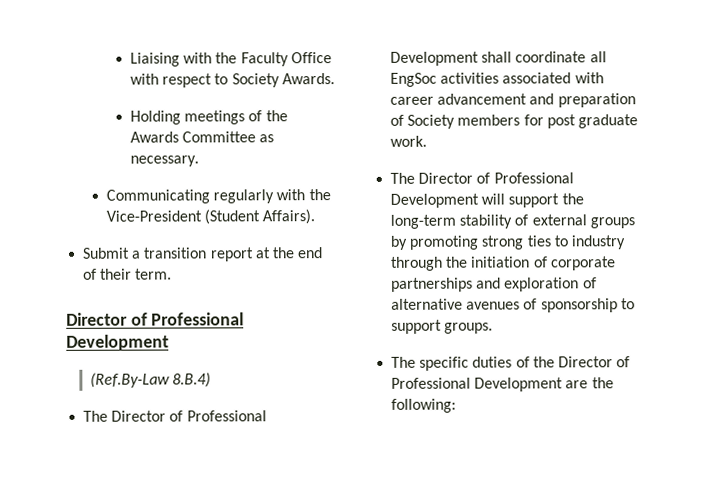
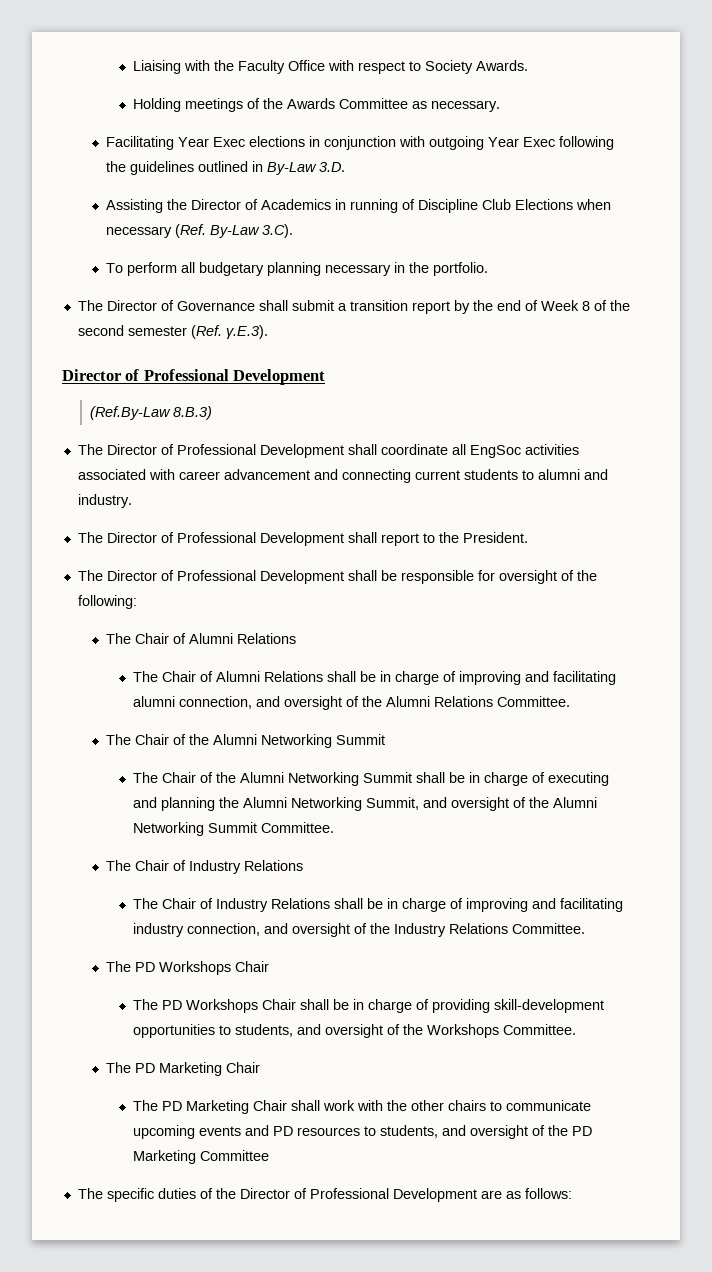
- Communicating regularly with the Vice-President (Student Affairs).
- Submit a transition report at the end of their term.
+ Facilitating Year Exec elections in conjunction with outgoing Year Exec following the guidelines outlined in By-Law 3.D.
+ Assisting the Director of Academics in running of Discipline Club Elections when necessary (Ref. By-Law 3.C).
+ To perform all budgetary planning necessary in the portfolio.
+ The Director of Governance shall submit a transition report by the end of Week 8 of the second semester (Ref. γ.E.3).
- (Ref.By-Law 8.B.4)
+ (Ref.By-Law 8.B.3)
- The Director of Professional Development shall coordinate all EngSoc activities associated with career advancement and preparation of Society members for post graduate work.
- The Director of Professional Development will support the long-term stability of external groups by promoting strong ties to industry through the initiation of corporate partnerships and exploration of alternative avenues of sponsorship to support groups.
+ The Director of Professional Development shall coordinate all EngSoc activities associated with career advancement and connecting current students to alumni and industry.
+ The Director of Professional Development shall report to the President.
+ The Director of Professional Development shall be responsible for oversight of the following:
+ The Chair of Alumni Relations
+ The Chair of Alumni Relations shall be in charge of improving and facilitating alumni connection, and oversight of the Alumni Relations Committee.
+ The Chair of the Alumni Networking Summit
+ The Chair of the Alumni Networking Summit shall be in charge of executing and planning the Alumni Networking Summit, and oversight of the Alumni Networking Summit Committee.
+ The Chair of Industry Relations
+ The Chair of Industry Relations shall be in charge of improving and facilitating industry connection, and oversight of the Industry Relations Committee.
+ The PD Workshops Chair
+ The PD Workshops Chair shall be in charge of providing skill-development opportunities to students, and oversight of the Workshops Committee.
+ The PD Marketing Chair
+ The PD Marketing Chair shall work with the other chairs to communicate upcoming events and PD resources to students, and oversight of the PD Marketing Committee
- The specific duties of the Director of Professional Development are the following:
+ The specific duties of the Director of Professional Development are as follows:

